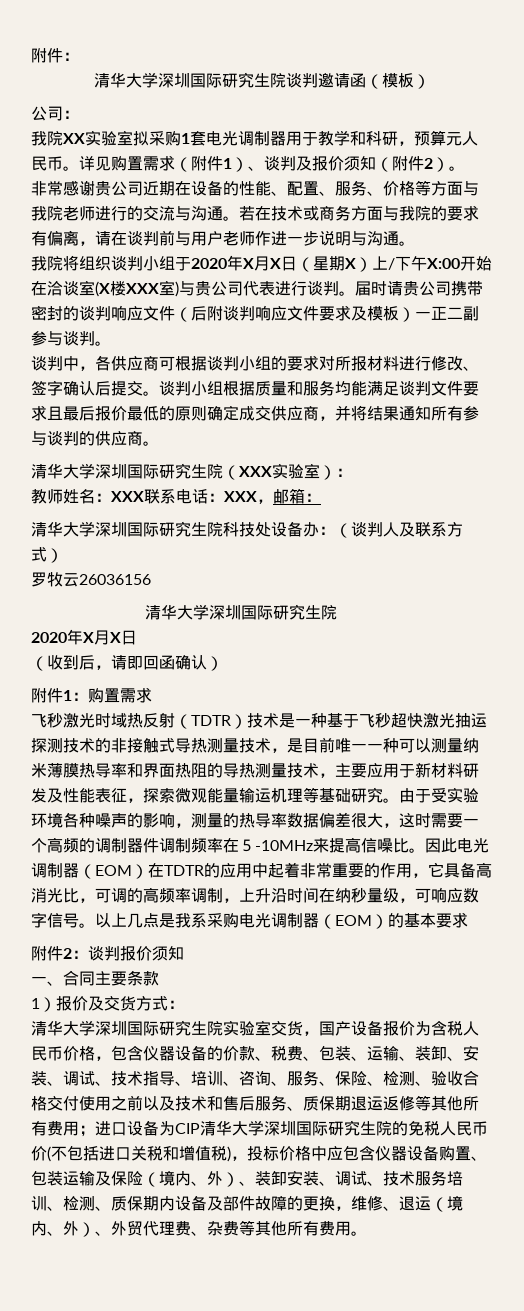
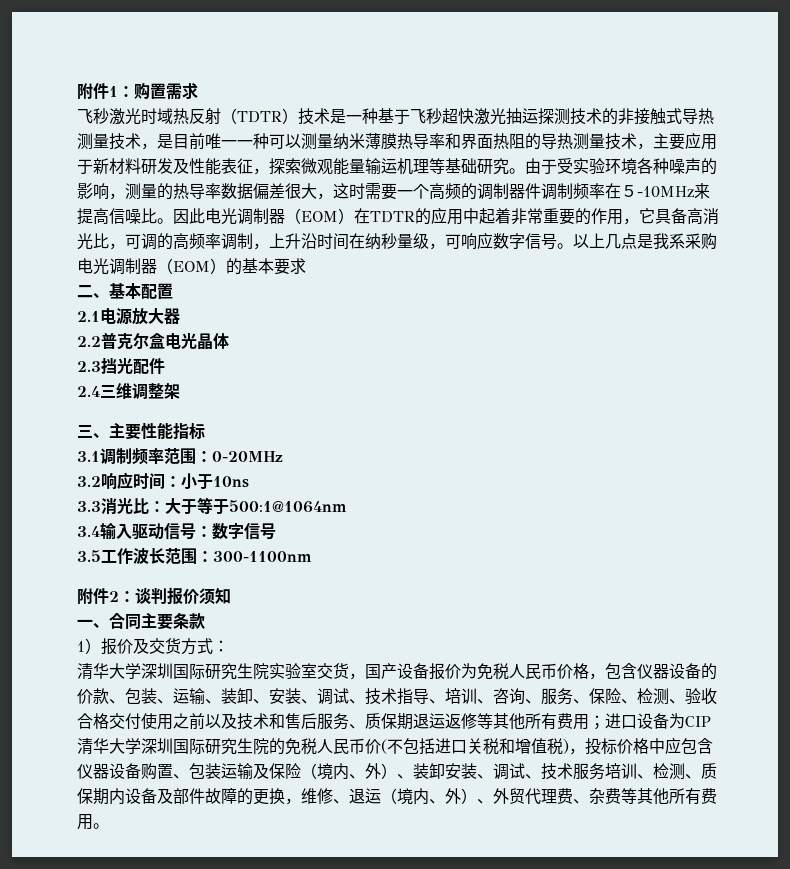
- 附件：
- 清华大学深圳国际研究生院谈判邀请函（模板）
- 公司：
- 我院XX实验室拟采购1套电光调制器用于教学和科研，预算元人民币。详见购置需求（附件1）、谈判及报价须知（附件2）。
- 非常感谢贵公司近期在设备的性能、配置、服务、价格等方面与我院老师进行的交流与沟通。若在技术或商务方面与我院的要求有偏离，请在谈判前与用户老师作进一步说明与沟通。
- 我院将组织谈判小组于2020年X月X日（星期X）上/下午X:00开始在洽谈室(X楼XXX室)与贵公司代表进行谈判。届时请贵公司携带密封的谈判响应文件（后附谈判响应文件要求及模板）一正二副参与谈判。
- 谈判中，各供应商可根据谈判小组的要求对所报材料进行修改、签字确认后提交。谈判小组根据质量和服务均能满足谈判文件要求且最后报价最低的原则确定成交供应商，并将结果通知所有参与谈判的供应商。
- 清华大学深圳国际研究生院（XXX实验室）：
- 教师姓名：XXX联系电话：XXX，邮箱：
- 清华大学深圳国际研究生院科技处设备办：（谈判人及联系方式）
- 罗牧云26036156
- 清华大学深圳国际研究生院
- 2020年X月X日
- （收到后，请即回函确认）
+ 二、基本配置
+ 2.1电源放大器
+ 2.2普克尔盒电光晶体
+ 2.3挡光配件
+ 2.4三维调整架
+ 三、主要性能指标
+ 3.1调制频率范围：0-20MHz
+ 3.2响应时间：小于10ns
+ 3.3消光比：大于等于500:1@1064nm
+ 3.4输入驱动信号：数字信号
+ 3.5工作波长范围：300-1100nm
- 清华大学深圳国际研究生院实验室交货，国产设备报价为含税人民币价格，包含仪器设备的价款、税费、包装、运输、装卸、安装、调试、技术指导、培训、咨询、服务、保险、检测、验收合格交付使用之前以及技术和售后服务、质保期退运返修等其他所有费用；
+ 清华大学深圳国际研究生院实验室交货，国产设备报价为免税人民币价格，包含仪器设备的价款、包装、运输、装卸、安装、调试、技术指导、培训、咨询、服务、保险、检测、验收合格交付使用之前以及技术和售后服务、质保期退运返修等其他所有费用；

